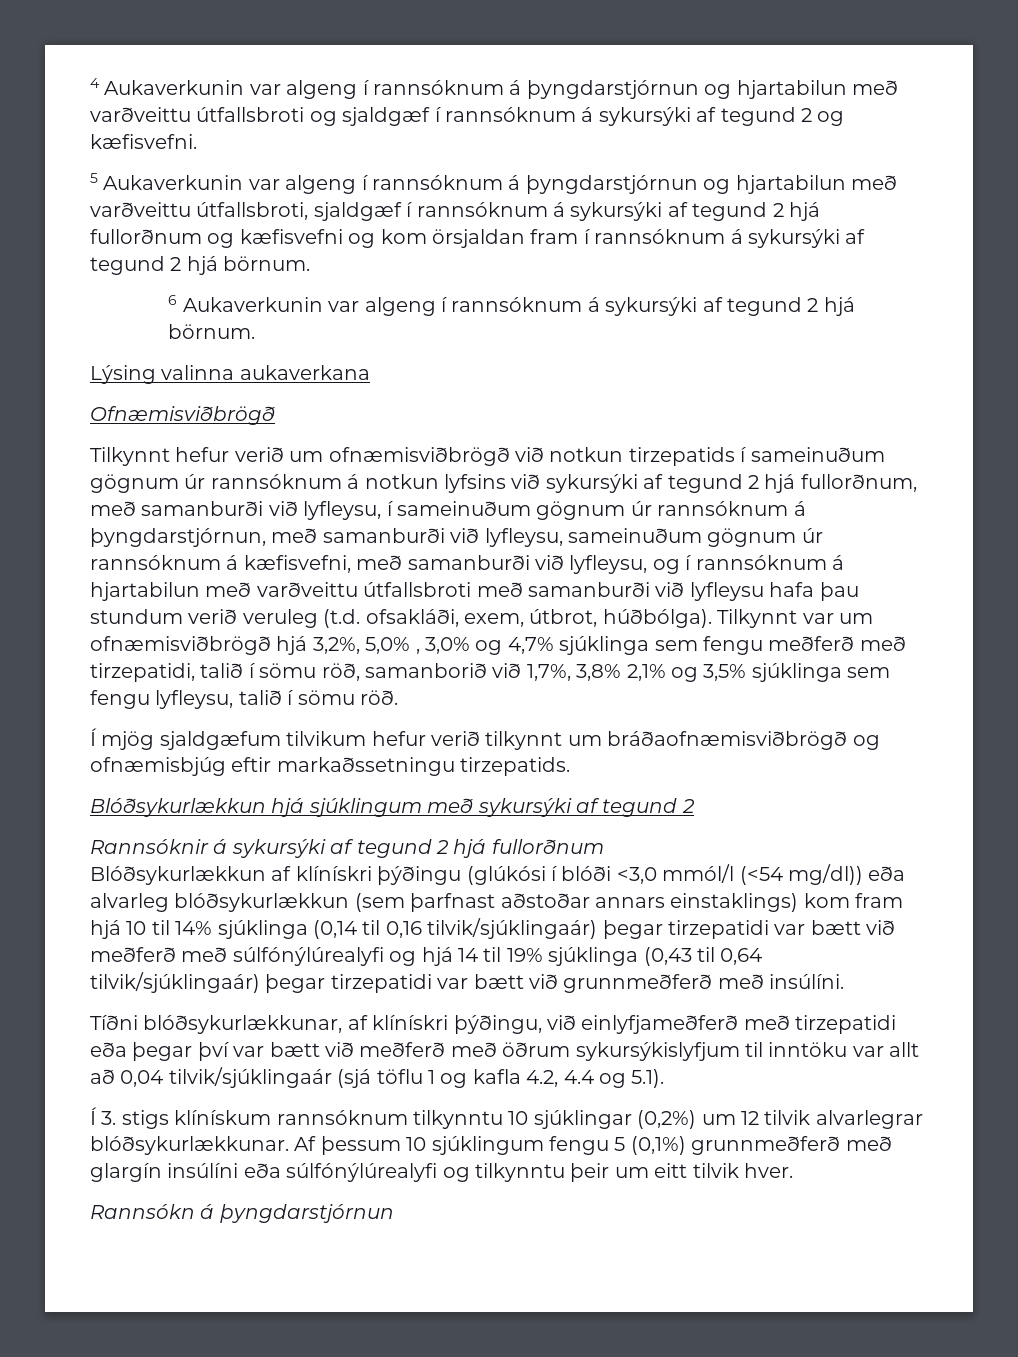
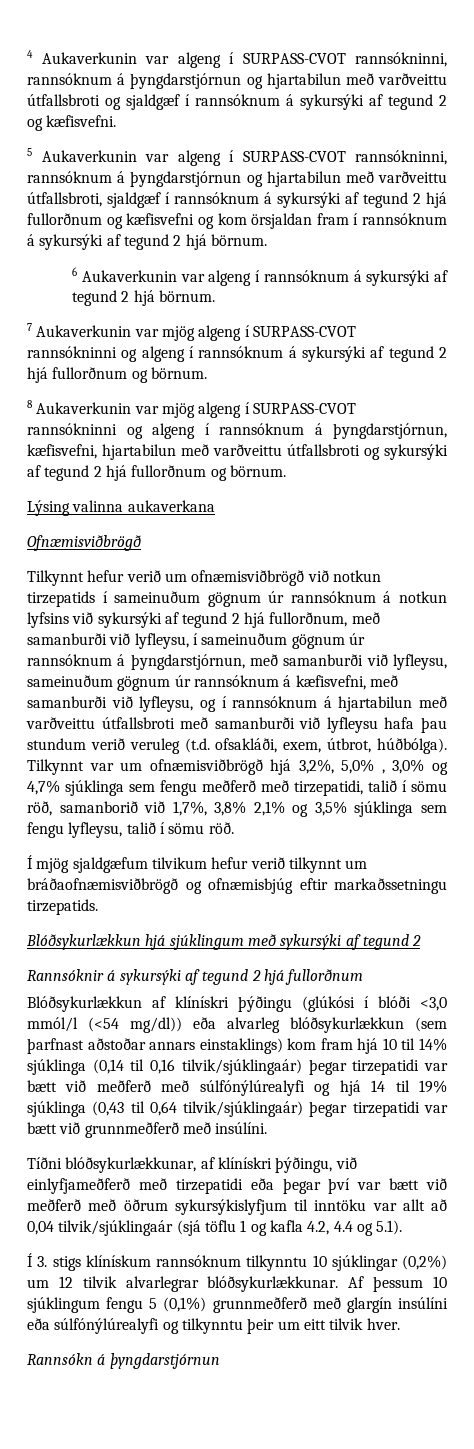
- 4 Aukaverkunin var algeng í rannsóknum á þyngdarstjórnun og hjartabilun með varðveittu útfallsbroti og sjaldgæf í rannsóknum á sykursýki af tegund 2 og kæfisvefni.
+ 4 Aukaverkunin var algeng í SURPASS-CVOT rannsókninni, rannsóknum á þyngdarstjórnun og hjartabilun með varðveittu útfallsbroti og sjaldgæf í rannsóknum á sykursýki af tegund 2 og kæfisvefni.
- 5 Aukaverkunin var algeng í rannsóknum á þyngdarstjórnun og hjartabilun með varðveittu útfallsbroti, sjaldgæf í rannsóknum á sykursýki af tegund 2 hjá fullorðnum og kæfisvefni og kom örsjaldan fram í rannsóknum á sykursýki af tegund 2 hjá börnum.
+ 5 Aukaverkunin var algeng í SURPASS-CVOT rannsókninni, rannsóknum á þyngdarstjórnun og hjartabilun með varðveittu útfallsbroti, sjaldgæf í rannsóknum á sykursýki af tegund 2 hjá fullorðnum og kæfisvefni og kom örsjaldan fram í rannsóknum á sykursýki af tegund 2 hjá börnum.
+ 7 Aukaverkunin var mjög algeng í SURPASS-CVOT rannsókninni og algeng í rannsóknum á sykursýki af tegund 2 hjá fullorðnum og börnum.
+ 8 Aukaverkunin var mjög algeng í SURPASS-CVOT rannsókninni og algeng í rannsóknum á þyngdarstjórnun, kæfisvefni, hjartabilun með varðveittu útfallsbroti og sykursýki af tegund 2 hjá fullorðnum og börnum.

